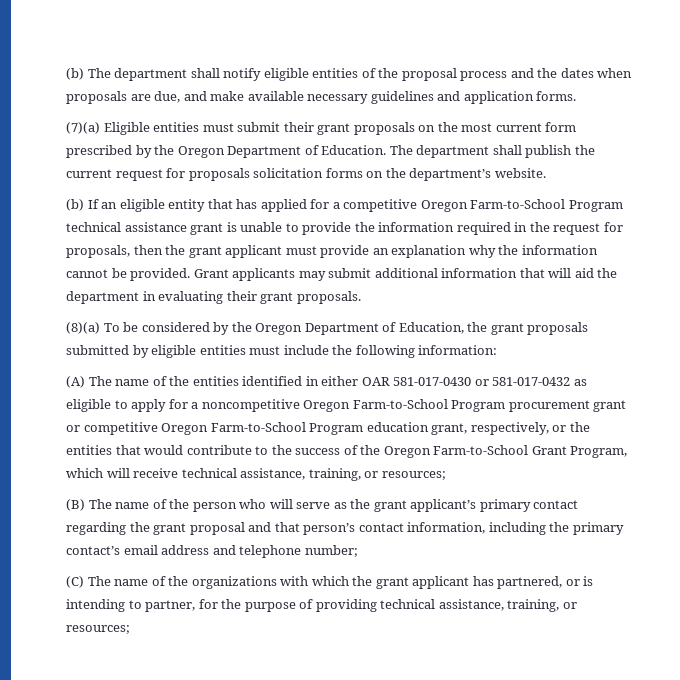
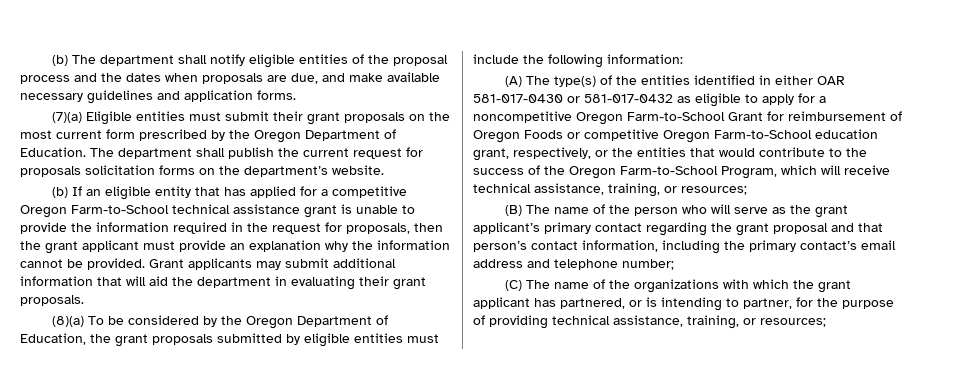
- (b) If an eligible entity that has applied for a competitive Oregon Farm-to-School Program technical assistance grant is unable to provide the information required in the request for proposals, then the grant applicant must provide an explanation why the information cannot be provided.
+ (b) If an eligible entity that has applied for a competitive Oregon Farm-to-School technical assistance grant is unable to provide the information required in the request for proposals, then the grant applicant must provide an explanation why the information cannot be provided.
- (A) The name of the entities identified in either OAR 581-017-0430 or 581-017-0432 as eligible to apply for a noncompetitive Oregon Farm-to-School Program procurement grant or competitive Oregon Farm-to-School Program education grant, respectively, or the entities that would contribute to the success of the Oregon Farm-to-School Grant Program, which will receive technical assistance, training, or resources;
+ (A) The type(s) of the entities identified in either OAR 581-017-0430 or 581-017-0432 as eligible to apply for a noncompetitive Oregon Farm-to-School Grant for reimbursement of Oregon Foods or competitive Oregon Farm-to-School education grant, respectively, or the entities that would contribute to the success of the Oregon Farm-to-School Program, which will receive technical assistance, training, or resources;

